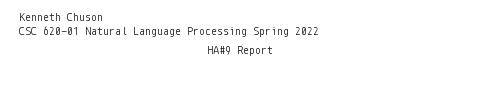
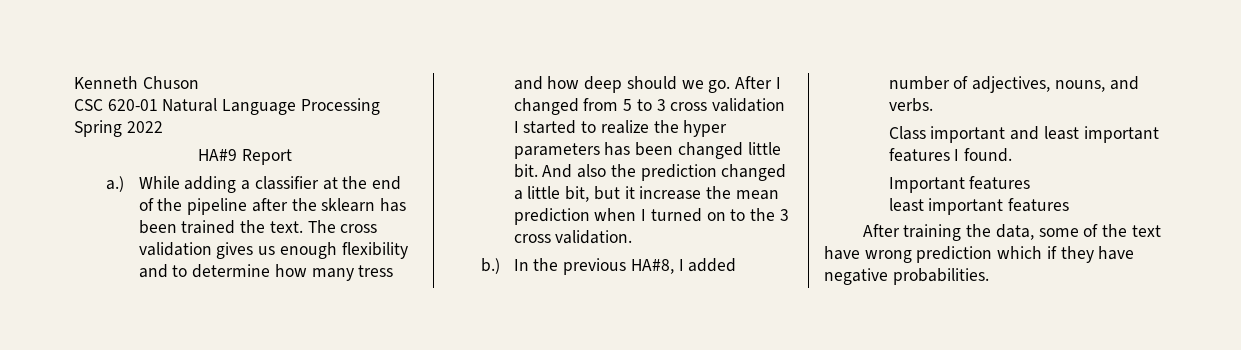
+ a.) While adding a classifier at the end of the pipeline after the sklearn has been trained the text. The cross validation gives us enough flexibility and to determine how many tress and how deep should we go. After I changed from 5 to 3 cross validation I started to realize the hyper parameters has been changed little bit. And also the prediction changed a little bit, but it increase the mean prediction when I turned on to the 3 cross validation.
+ b.) In the previous HA#8, I added number of adjectives, nouns, and verbs.
+ Class important and least important features I found.
+ Important features
+ least important features
+ After training the data, some of the text have wrong prediction which if they have negative probabilities.

